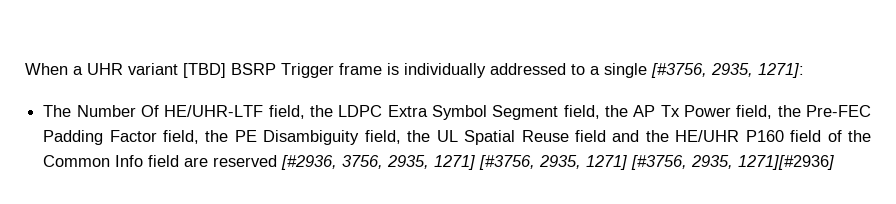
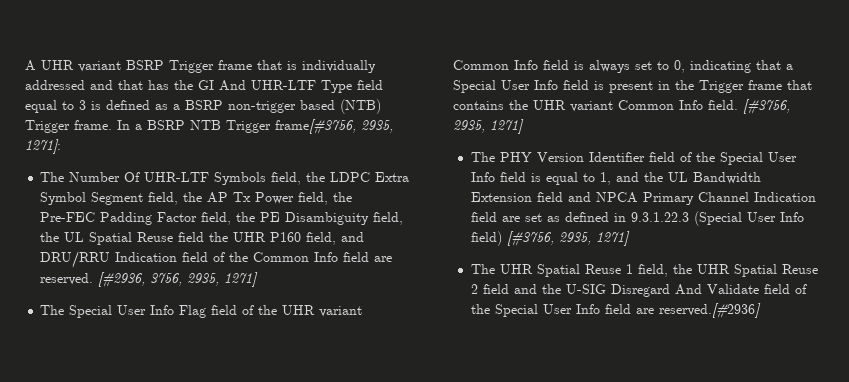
- When a UHR variant [TBD] BSRP Trigger frame is individually addressed to a single [#3756, 2935, 1271]:
+ A UHR variant BSRP Trigger frame that is individually addressed and that has the GI And UHR-LTF Type field equal to 3 is defined as a BSRP non-trigger based (NTB) Trigger frame. In a BSRP NTB Trigger frame[#3756, 2935, 1271]:
- The Number Of HE/UHR-LTF field, the LDPC Extra Symbol Segment field, the AP Tx Power field, the Pre-FEC Padding Factor field, the PE Disambiguity field, the UL Spatial Reuse field and the HE/UHR P160 field of the Common Info field are reserved [#2936, 3756, 2935, 1271] [#3756, 2935, 1271] [#3756, 2935, 1271][#2936]
+ The Number Of UHR-LTF Symbols field, the LDPC Extra Symbol Segment field, the AP Tx Power field, the Pre-FEC Padding Factor field, the PE Disambiguity field, the UL Spatial Reuse field the UHR P160 field, and DRU/RRU Indication field of the Common Info field are reserved. [#2936, 3756, 2935, 1271]
+ The Special User Info Flag field of the UHR variant Common Info field is always set to 0, indicating that a Special User Info field is present in the Trigger frame that contains the UHR variant Common Info field. [#3756, 2935, 1271]
+ The PHY Version Identifier field of the Special User Info field is equal to 1, and the UL Bandwidth Extension field and NPCA Primary Channel Indication field are set as defined in 9.3.1.22.3 (Special User Info field) [#3756, 2935, 1271]
+ The UHR Spatial Reuse 1 field, the UHR Spatial Reuse 2 field and the U-SIG Disregard And Validate field of the Special User Info field are reserved.[#2936]

